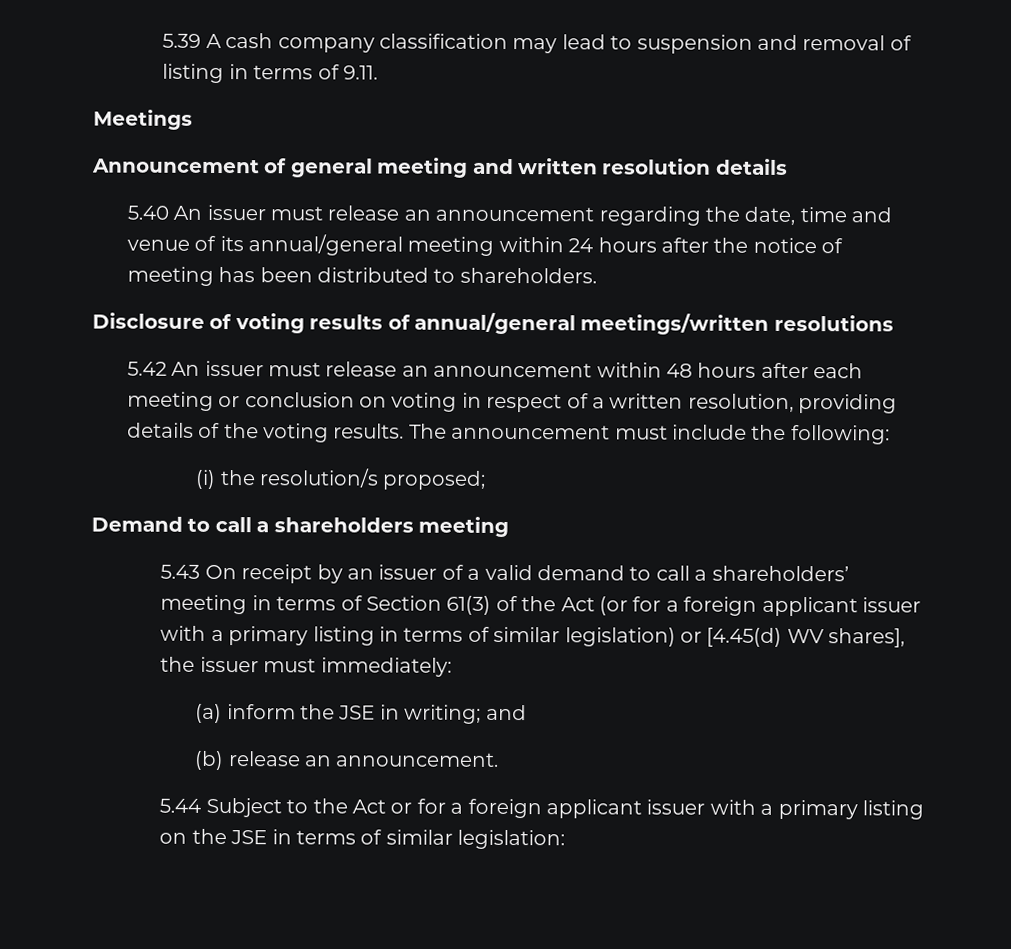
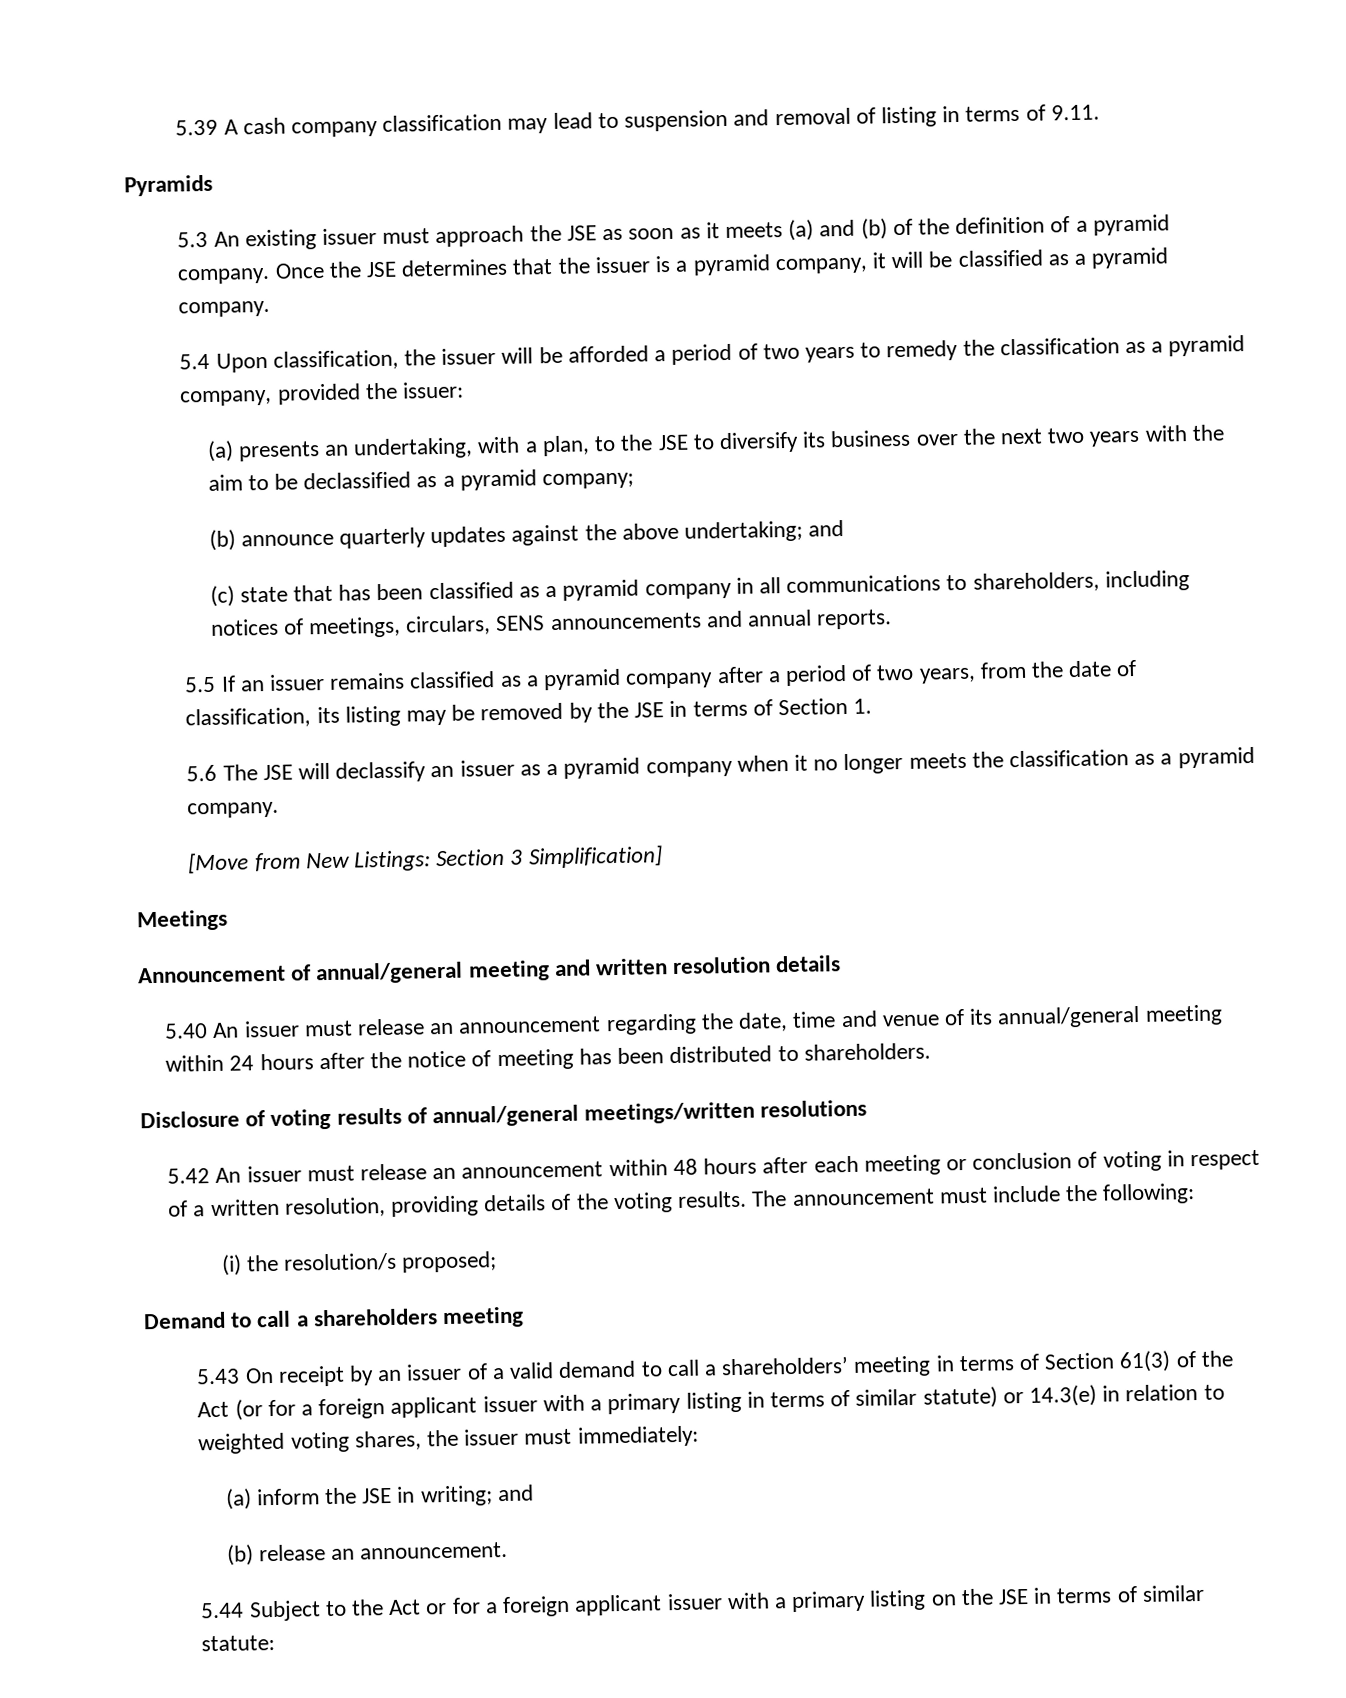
+ Pyramids
+ 5.3 An existing issuer must approach the JSE as soon as it meets (a) and (b) of the definition of a pyramid company. Once the JSE determines that the issuer is a pyramid company, it will be classified as a pyramid company.
+ 5.4 Upon classification, the issuer will be afforded a period of two years to remedy the classification as a pyramid company, provided the issuer:
+ (a) presents an undertaking, with a plan, to the JSE to diversify its business over the next two years with the aim to be declassified as a pyramid company;
+ (b) announce quarterly updates against the above undertaking; and
+ (c) state that has been classified as a pyramid company in all communications to shareholders, including notices of meetings, circulars, SENS announcements and annual reports.
+ 5.5 If an issuer remains classified as a pyramid company after a period of two years, from the date of classification, its listing may be removed by the JSE in terms of Section 1.
+ 5.6 The JSE will declassify an issuer as a pyramid company when it no longer meets the classification as a pyramid company.
+ [Move from New Listings: Section 3 Simplification]
- Announcement of general meeting and written resolution details
+ Announcement of annual/general meeting and written resolution details
- 5.42 An issuer must release an announcement within 48 hours after each meeting or conclusion on voting in respect of a written resolution, providing details of the voting results.
+ 5.42 An issuer must release an announcement within 48 hours after each meeting or conclusion of voting in respect of a written resolution, providing details of the voting results.
- 5.43 On receipt by an issuer of a valid demand to call a shareholders’ meeting in terms of Section 61(3) of the Act (or for a foreign applicant issuer with a primary listing in terms of similar legislation) or [4.45(d) WV shares], the issuer must immediately:
+ 5.43 On receipt by an issuer of a valid demand to call a shareholders’ meeting in terms of Section 61(3) of the Act (or for a foreign applicant issuer with a primary listing in terms of similar statute) or 14.3(e) in relation to weighted voting shares, the issuer must immediately:
- 5.44 Subject to the Act or for a foreign applicant issuer with a primary listing on the JSE in terms of similar legislation:
+ 5.44 Subject to the Act or for a foreign applicant issuer with a primary listing on the JSE in terms of similar statute:

